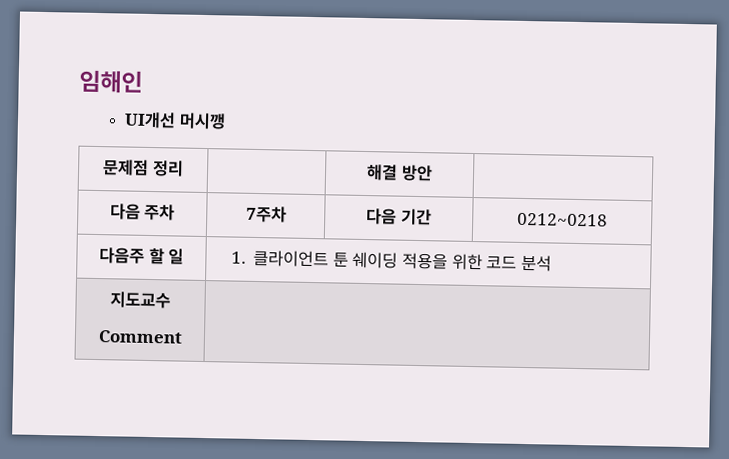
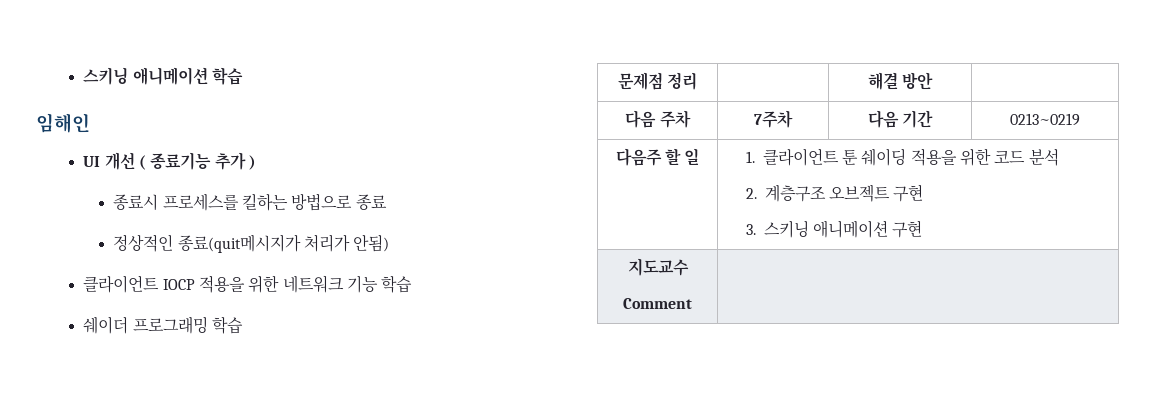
+ 스키닝 애니메이션 학습
  임해인
- UI개선 머시깽
+ UI 개선 ( 종료기능 추가 )
+ 종료시 프로세스를 킬하는 방법으로 종료
+ 정상적인 종료(quit메시지가 처리가 안됨)
+ 클라이언트 IOCP 적용을 위한 네트워크 기능 학습
+ 쉐이더 프로그래밍 학습
- 다음 주차 | 7주차 | 다음 기간 | 0212~0218
+ 다음 주차 | 7주차 | 다음 기간 | 0213~0219
  다음주 할 일 | 1. 클라이언트 툰 쉐이딩 적용을 위한 코드 분석
+ 2. 계층구조 오브젝트 구현
+ 3. 스키닝 애니메이션 구현

